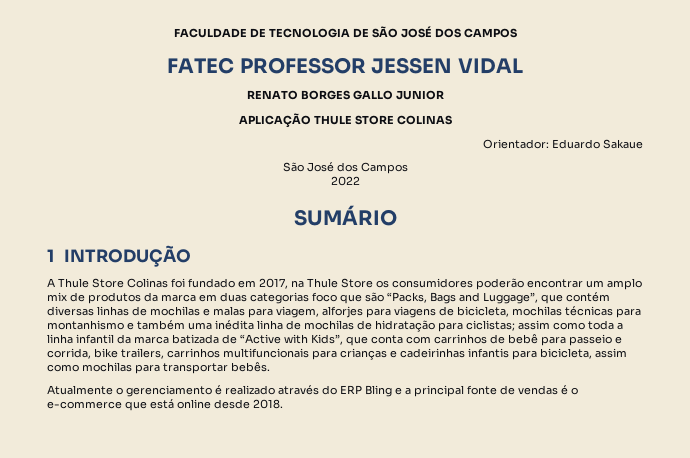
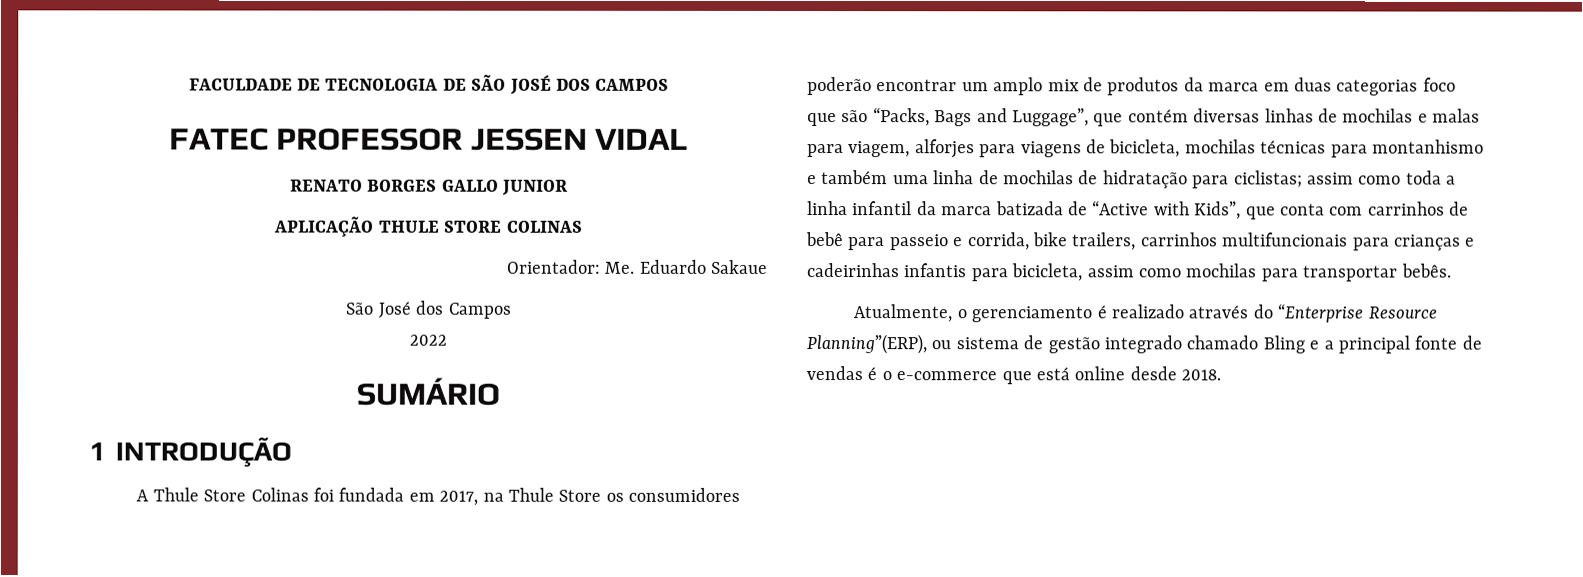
- Orientador: Eduardo Sakaue
+ Orientador: Me. Eduardo Sakaue
- A Thule Store Colinas foi fundado em 2017, na Thule Store os consumidores poderão encontrar um amplo mix de produtos da marca em duas categorias foco que são “Packs, Bags and Luggage”, que contém diversas linhas de mochilas e malas para viagem, alforjes para viagens de bicicleta, mochilas técnicas para montanhismo e também uma inédita linha de mochilas de hidratação para ciclistas;
+ A Thule Store Colinas foi fundada em 2017, na Thule Store os consumidores poderão encontrar um amplo mix de produtos da marca em duas categorias foco que são “Packs, Bags and Luggage”, que contém diversas linhas de mochilas e malas para viagem, alforjes para viagens de bicicleta, mochilas técnicas para montanhismo e também uma linha de mochilas de hidratação para ciclistas;
- Atualmente o gerenciamento é realizado através do ERP Bling e a principal fonte de vendas é o e-commerce que está online desde 2018.
+ Atualmente, o gerenciamento é realizado através do “Enterprise Resource Planning”(ERP), ou sistema de gestão integrado chamado Bling e a principal fonte de vendas é o e-commerce que está online desde 2018.

